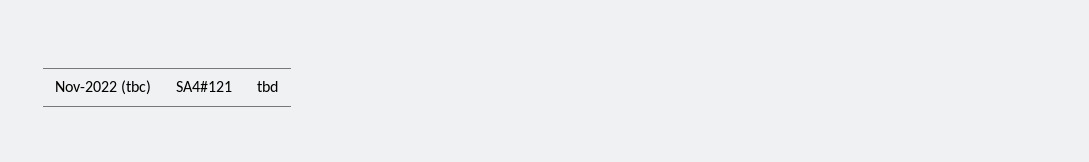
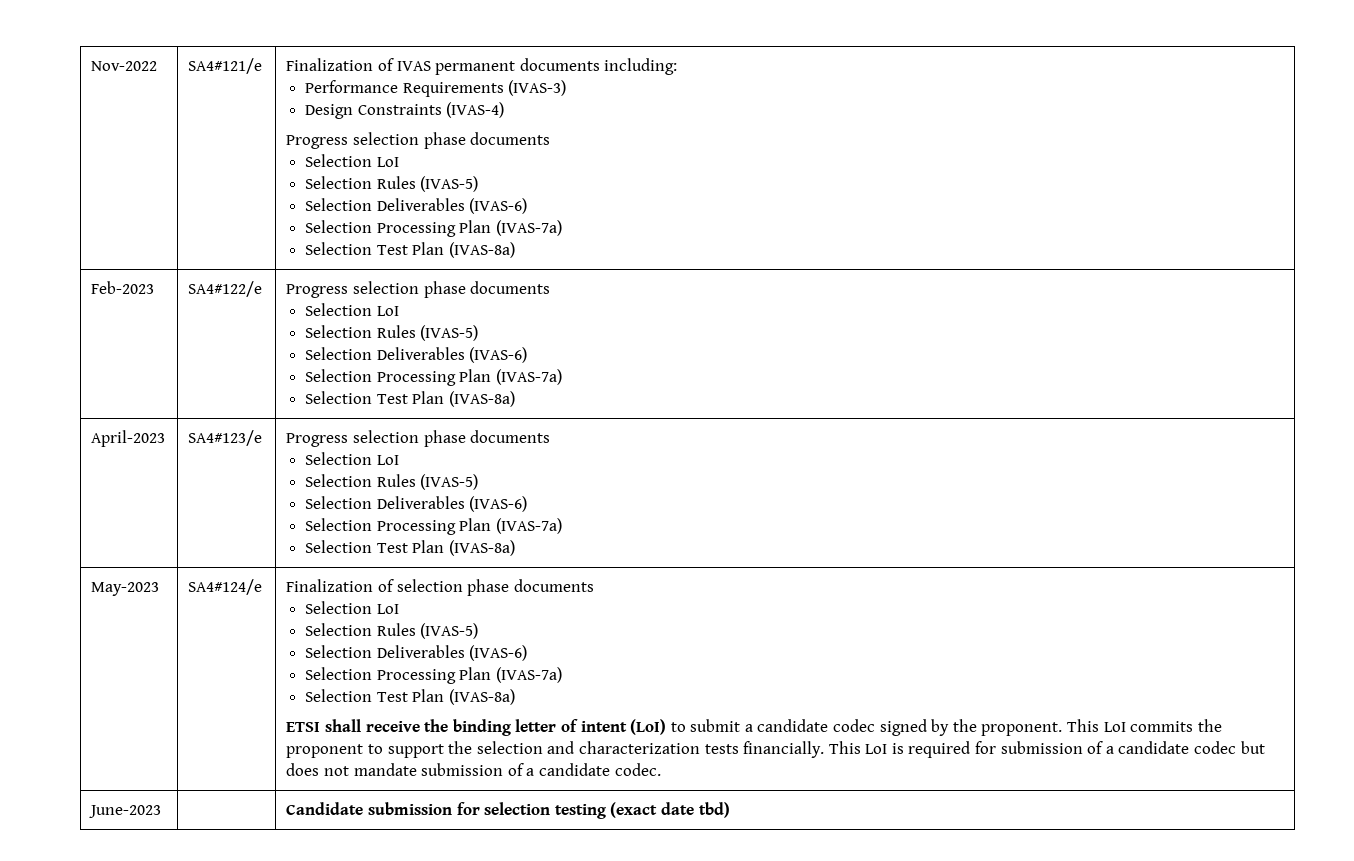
- Nov-2022 (tbc) | SA4#121 | tbd
+ Nov-2022 | SA4#121/e | Finalization of IVAS permanent documents including:
+ Performance Requirements (IVAS-3)
+ Design Constraints (IVAS-4)
+ Progress selection phase documents
+ Selection LoI
+ Selection Rules (IVAS-5)
+ Selection Deliverables (IVAS-6)
+ Selection Processing Plan (IVAS-7a)
+ Selection Test Plan (IVAS-8a)
+ Feb-2023 | SA4#122/e | Progress selection phase documents
+ Selection LoI
+ Selection Rules (IVAS-5)
+ Selection Deliverables (IVAS-6)
+ Selection Processing Plan (IVAS-7a)
+ Selection Test Plan (IVAS-8a)
+ April-2023 | SA4#123/e | Progress selection phase documents
+ Selection LoI
+ Selection Rules (IVAS-5)
+ Selection Deliverables (IVAS-6)
+ Selection Processing Plan (IVAS-7a)
+ Selection Test Plan (IVAS-8a)
+ May-2023 | SA4#124/e | Finalization of selection phase documents
+ Selection LoI
+ Selection Rules (IVAS-5)
+ Selection Deliverables (IVAS-6)
+ Selection Processing Plan (IVAS-7a)
+ Selection Test Plan (IVAS-8a)
+ ETSI shall receive the binding letter of intent (LoI) to submit a candidate codec signed by the proponent. This LoI commits the proponent to support the selection and characterization tests financially. This LoI is required for submission of a candidate codec but does not mandate submission of a candidate codec.
+ June-2023 | | Candidate submission for selection testing (exact date tbd)

